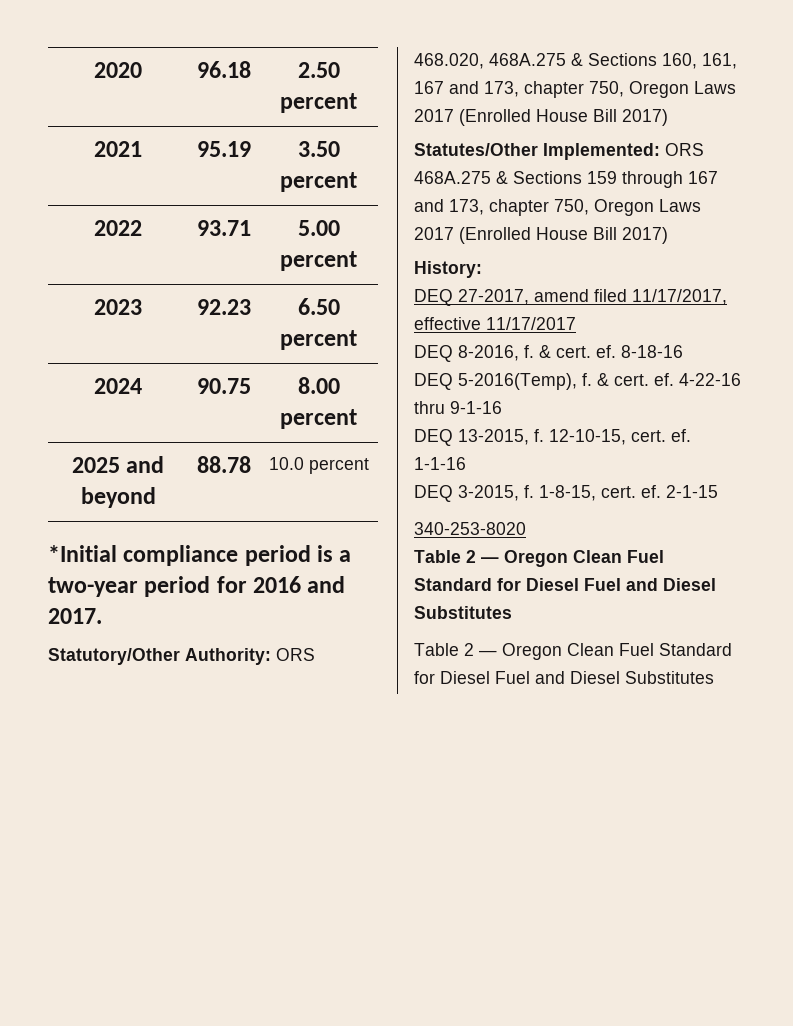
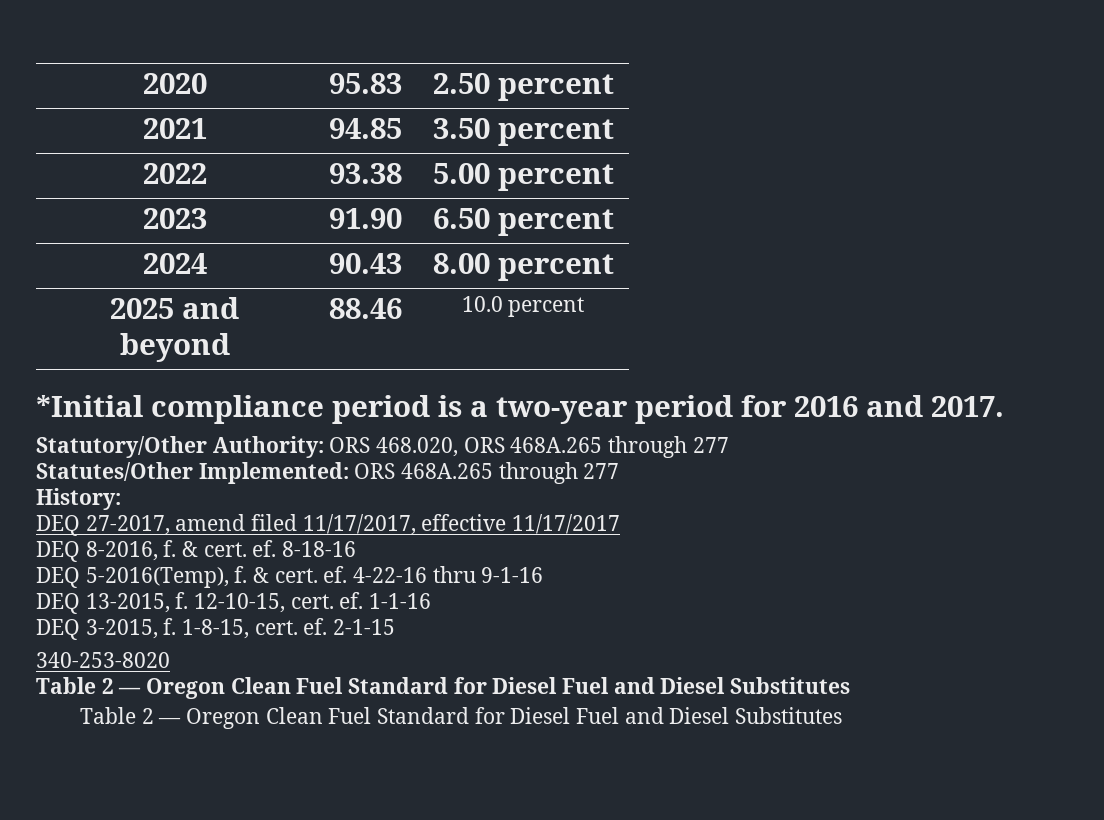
- 2020 | 96.18 | 2.50 percent
+ 2020 | 95.83 | 2.50 percent
- 2021 | 95.19 | 3.50 percent
+ 2021 | 94.85 | 3.50 percent
- 2022 | 93.71 | 5.00 percent
+ 2022 | 93.38 | 5.00 percent
- 2023 | 92.23 | 6.50 percent
+ 2023 | 91.90 | 6.50 percent
- 2024 | 90.75 | 8.00 percent
+ 2024 | 90.43 | 8.00 percent
- 2025 and beyond | 88.78 | 10.0 percent
+ 2025 and beyond | 88.46 | 10.0 percent
- Statutory/Other Authority: ORS 468.020, 468A.275 & Sections 160, 161, 167 and 173, chapter 750, Oregon Laws 2017 (Enrolled House Bill 2017)
- Statutes/Other Implemented: ORS 468A.275 & Sections 159 through 167 and 173, chapter 750, Oregon Laws 2017 (Enrolled House Bill 2017)
+ Statutory/Other Authority: ORS 468.020, ORS 468A.265 through 277
+ Statutes/Other Implemented: ORS 468A.265 through 277

